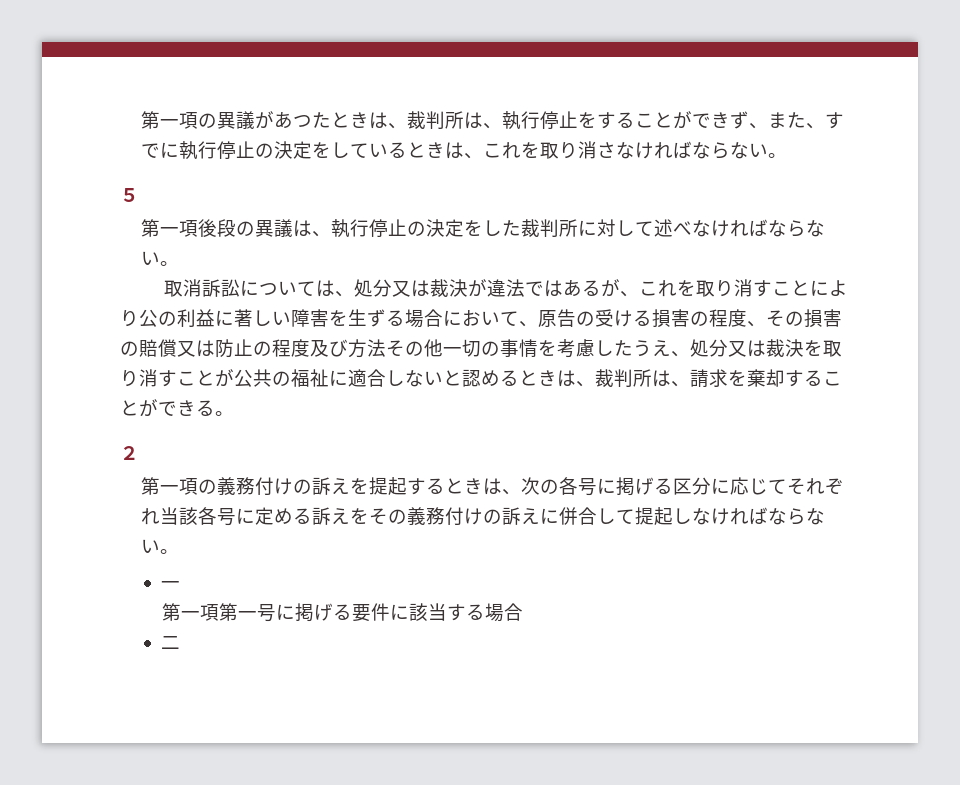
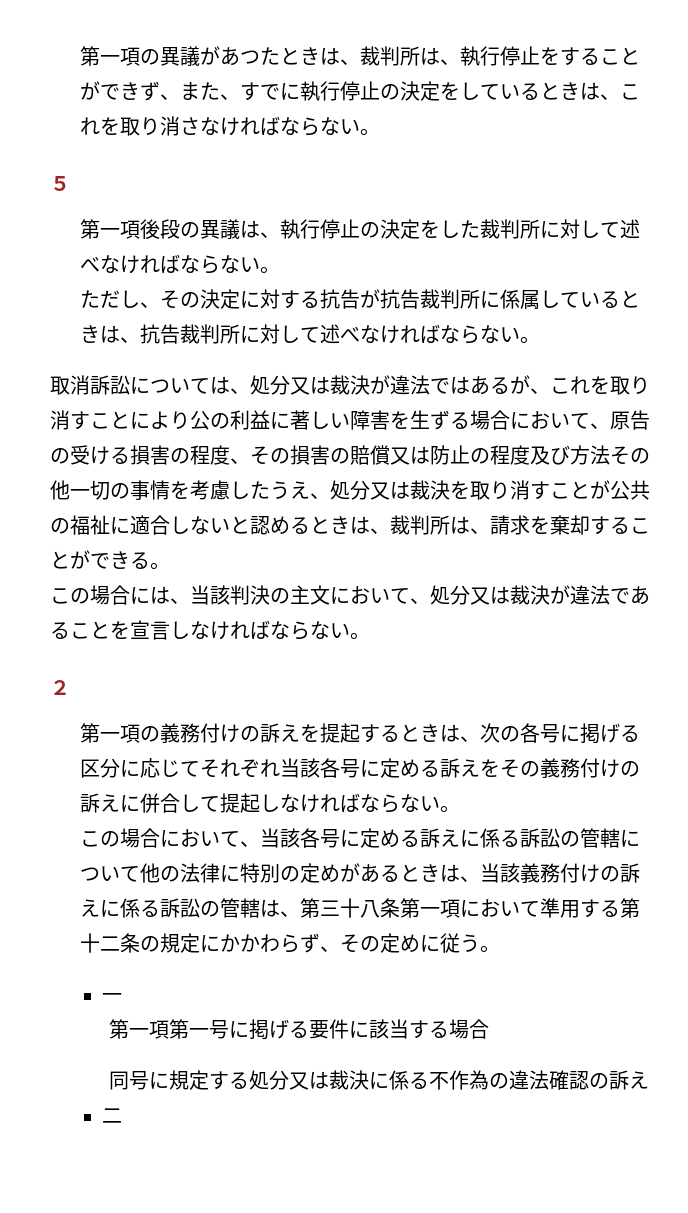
+ ただし、その決定に対する抗告が抗告裁判所に係属しているときは、抗告裁判所に対して述べなければならない。
+ この場合には、当該判決の主文において、処分又は裁決が違法であることを宣言しなければならない。
+ この場合において、当該各号に定める訴えに係る訴訟の管轄について他の法律に特別の定めがあるときは、当該義務付けの訴えに係る訴訟の管轄は、第三十八条第一項において準用する第十二条の規定にかかわらず、その定めに従う。
+ 同号に規定する処分又は裁決に係る不作為の違法確認の訴え

